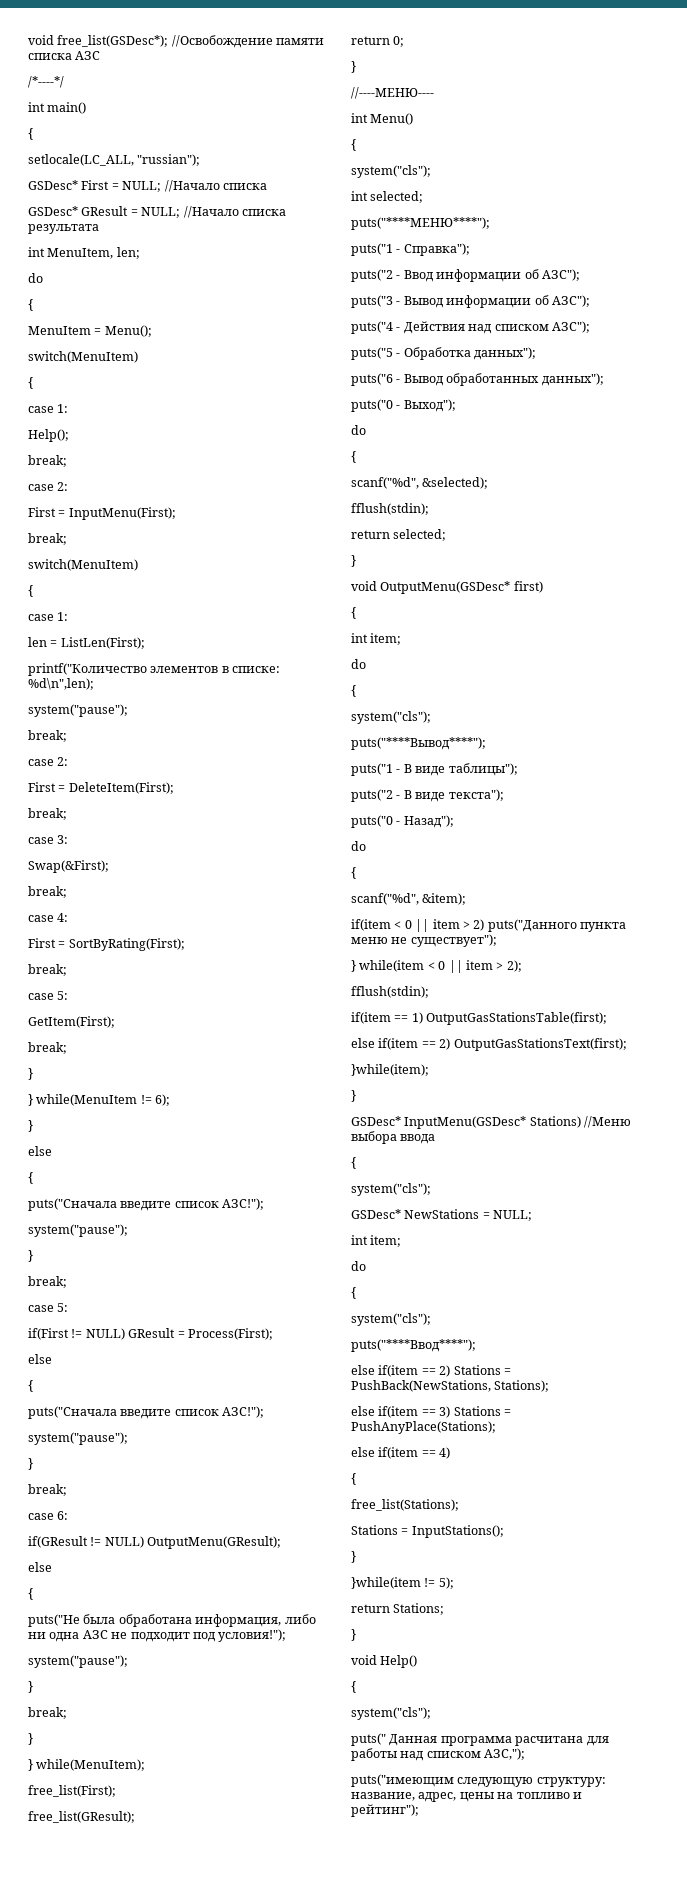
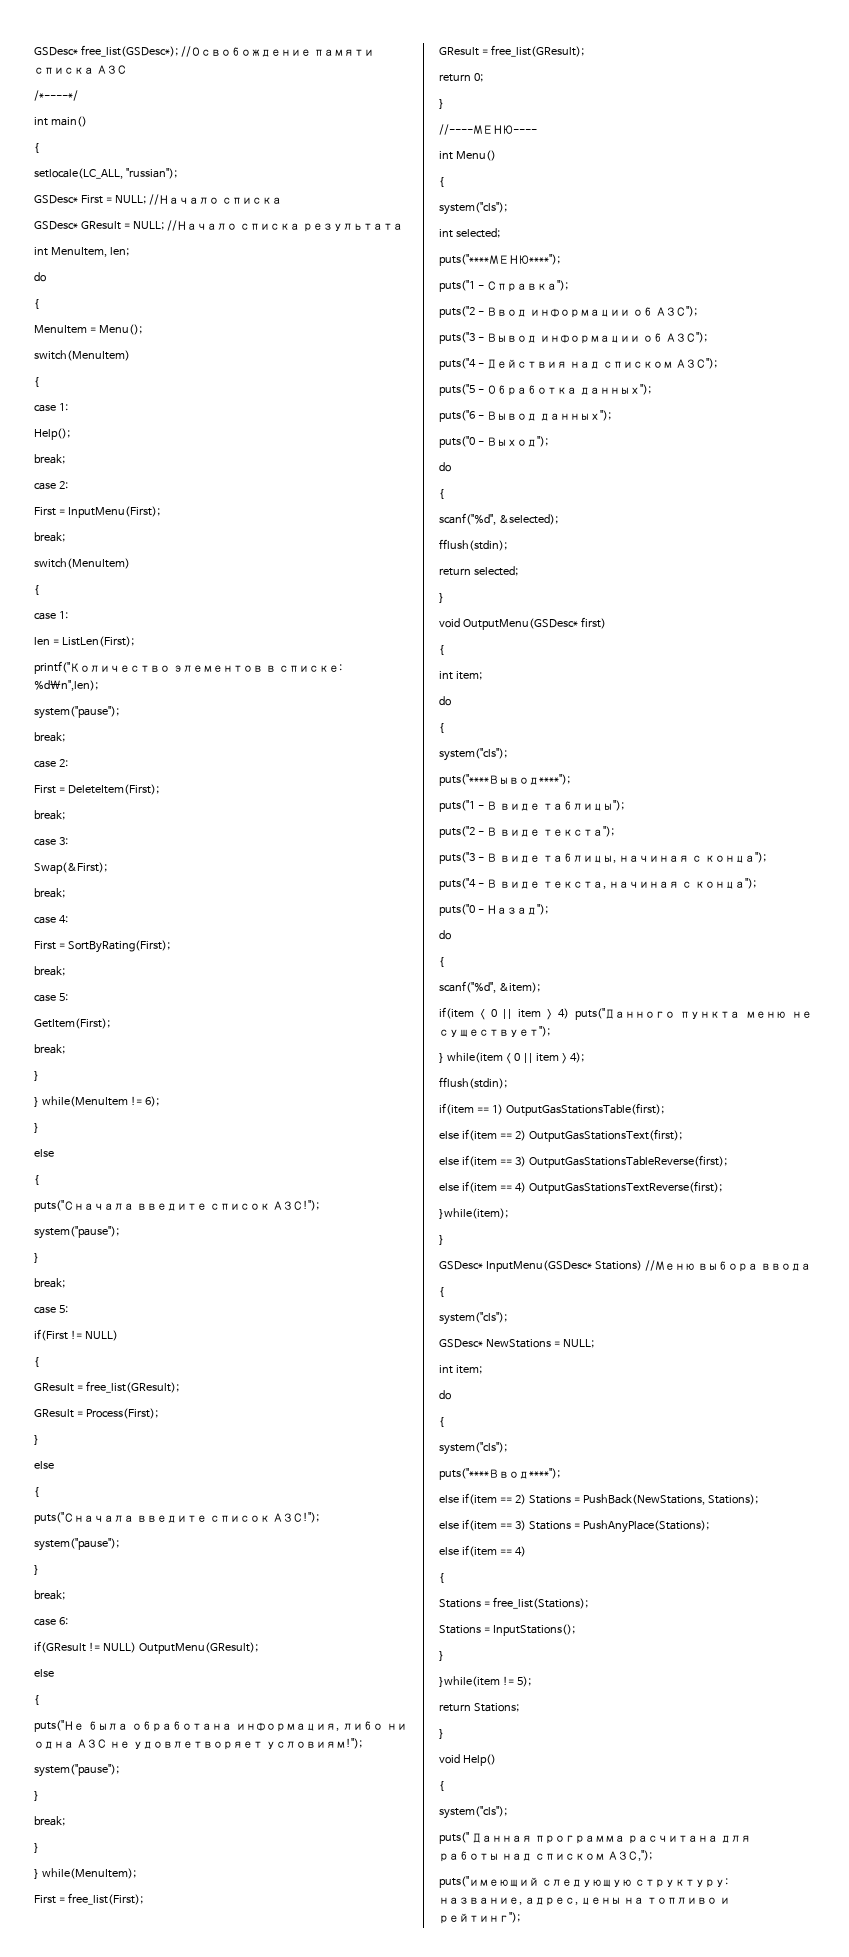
- void free_list(GSDesc*); //Освобождение памяти списка АЗС
+ GSDesc* free_list(GSDesc*); //Освобождение памяти списка АЗС
- if(First != NULL) GResult = Process(First);
+ if(First != NULL)
+ {
+ GResult = free_list(GResult);
+ GResult = Process(First);
+ }
- puts("Не была обработана информация, либо ни одна АЗС не подходит под условия!");
+ puts("Не была обработана информация, либо ни одна АЗС не удовлетворяет условиям!");
- free_list(First);
- free_list(GResult);
+ First = free_list(First);
+ GResult = free_list(GResult);
- puts("6 - Вывод обработанных данных");
+ puts("6 - Вывод данных");
+ puts("3 - В виде таблицы, начиная с конца");
+ puts("4 - В виде текста, начиная с конца");
- if(item < 0 || item > 2) puts("Данного пункта меню не существует");
+ if(item < 0 || item > 4) puts("Данного пункта меню не существует");
- } while(item < 0 || item > 2);
+ } while(item < 0 || item > 4);
+ else if(item == 3) OutputGasStationsTableReverse(first);
+ else if(item == 4) OutputGasStationsTextReverse(first);
- free_list(Stations);
+ Stations = free_list(Stations);
- puts("имеющим следующую структуру: название, адрес, цены на топливо и рейтинг");
+ puts("имеющий следующую структуру: название, адрес, цены на топливо и рейтинг");

